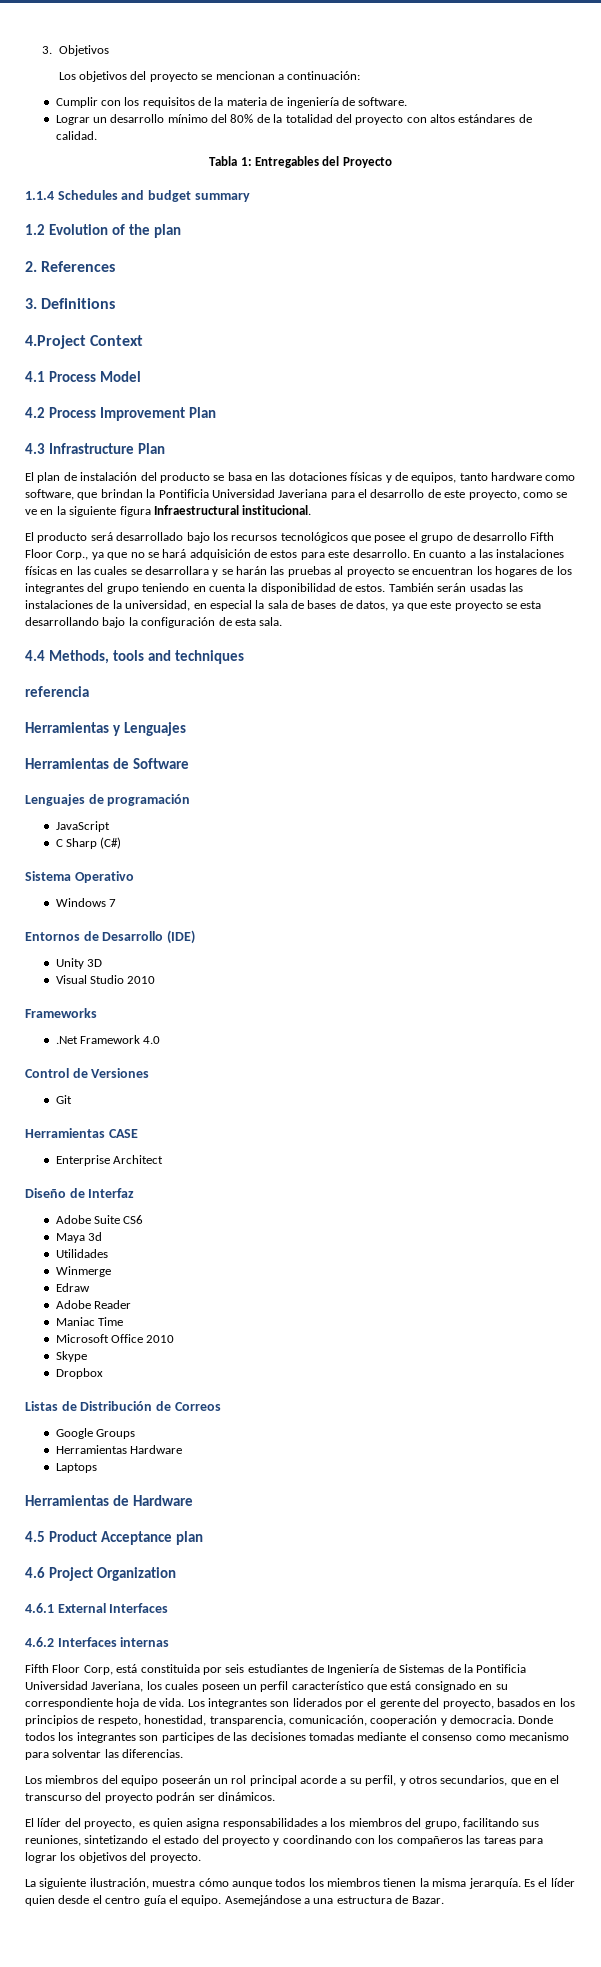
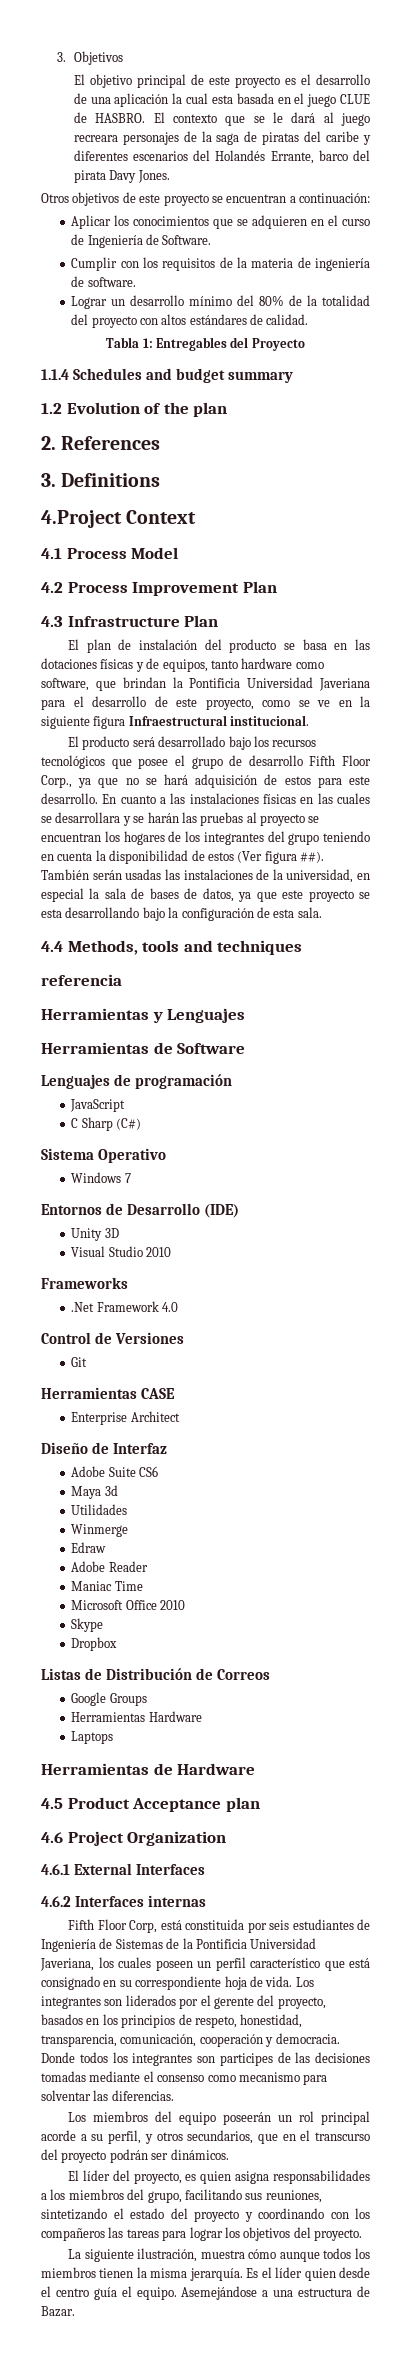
- Los objetivos del proyecto se mencionan a continuación:
+ El objetivo principal de este proyecto es el desarrollo de una aplicación la cual esta basada en el juego CLUE de HASBRO. El contexto que se le dará al juego recreara personajes de la saga de piratas del caribe y diferentes escenarios del Holandés Errante, barco del pirata Davy Jones.
+ Otros objetivos de este proyecto se encuentran a continuación:
+ Aplicar los conocimientos que se adquieren en el curso de Ingeniería de Software.
- En cuanto a las instalaciones físicas en las cuales se desarrollara y se harán las pruebas al proyecto se encuentran los hogares de los integrantes del grupo teniendo en cuenta la disponibilidad de estos.
+ En cuanto a las instalaciones físicas en las cuales se desarrollara y se harán las pruebas al proyecto se encuentran los hogares de los integrantes del grupo teniendo en cuenta la disponibilidad de estos (Ver figura ##).

